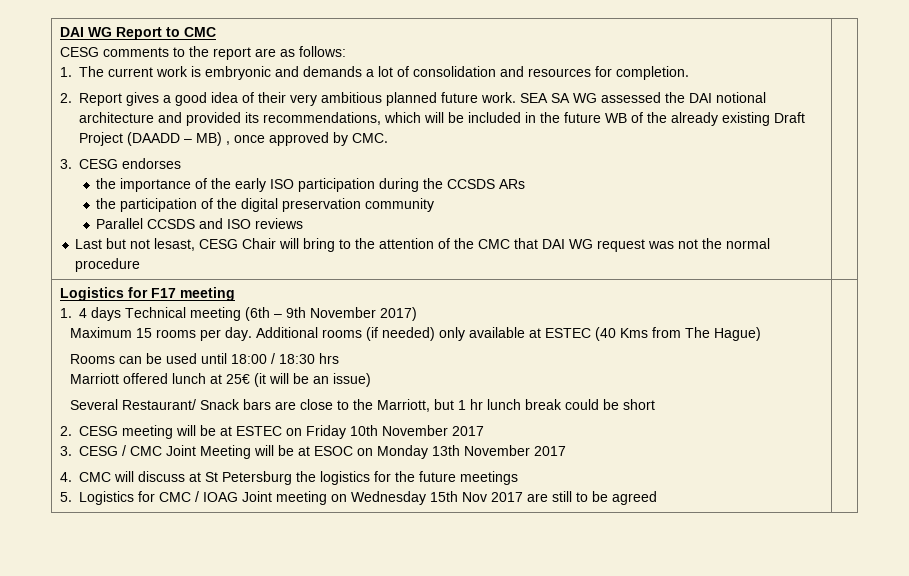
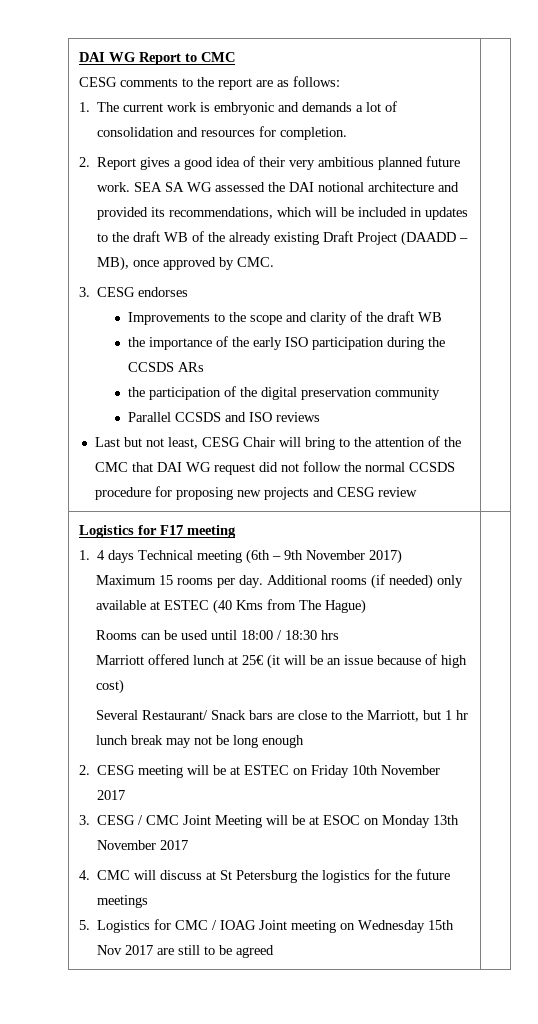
- SEA SA WG assessed the DAI notional architecture and provided its recommendations, which will be included in the future WB of the already existing Draft Project (DAADD – MB) , once approved by CMC.
+ SEA SA WG assessed the DAI notional architecture and provided its recommendations, which will be included in updates to the draft WB of the already existing Draft Project (DAADD – MB), once approved by CMC.
+ Improvements to the scope and clarity of the draft WB
- Last but not lesast, CESG Chair will bring to the attention of the CMC that DAI WG request was not the normal procedure
+ Last but not least, CESG Chair will bring to the attention of the CMC that DAI WG request did not follow the normal CCSDS procedure for proposing new projects and CESG review
- Marriott offered lunch at 25€ (it will be an issue)
+ Marriott offered lunch at 25€ (it will be an issue because of high cost)
- Several Restaurant/ Snack bars are close to the Marriott, but 1 hr lunch break could be short
+ Several Restaurant/ Snack bars are close to the Marriott, but 1 hr lunch break may not be long enough

